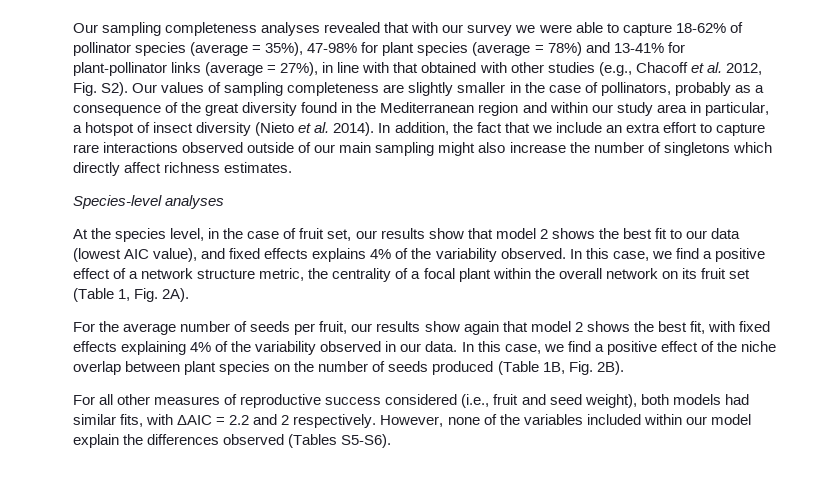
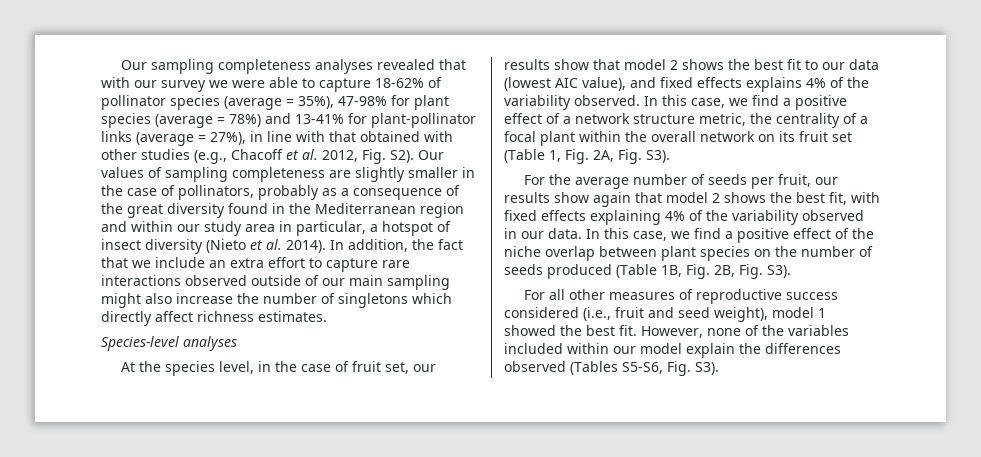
- In this case, we find a positive effect of a network structure metric, the centrality of a focal plant within the overall network on its fruit set (Table 1, Fig. 2A).
+ In this case, we find a positive effect of a network structure metric, the centrality of a focal plant within the overall network on its fruit set (Table 1, Fig. 2A, Fig. S3).
- In this case, we find a positive effect of the niche overlap between plant species on the number of seeds produced (Table 1B, Fig. 2B).
+ In this case, we find a positive effect of the niche overlap between plant species on the number of seeds produced (Table 1B, Fig. 2B, Fig. S3).
- For all other measures of reproductive success considered (i.e., fruit and seed weight), both models had similar fits, with ΔAIC = 2.2 and 2 respectively.
+ For all other measures of reproductive success considered (i.e., fruit and seed weight), model 1 showed the best fit.
- However, none of the variables included within our model explain the differences observed (Tables S5-S6).
+ However, none of the variables included within our model explain the differences observed (Tables S5-S6, Fig. S3).

